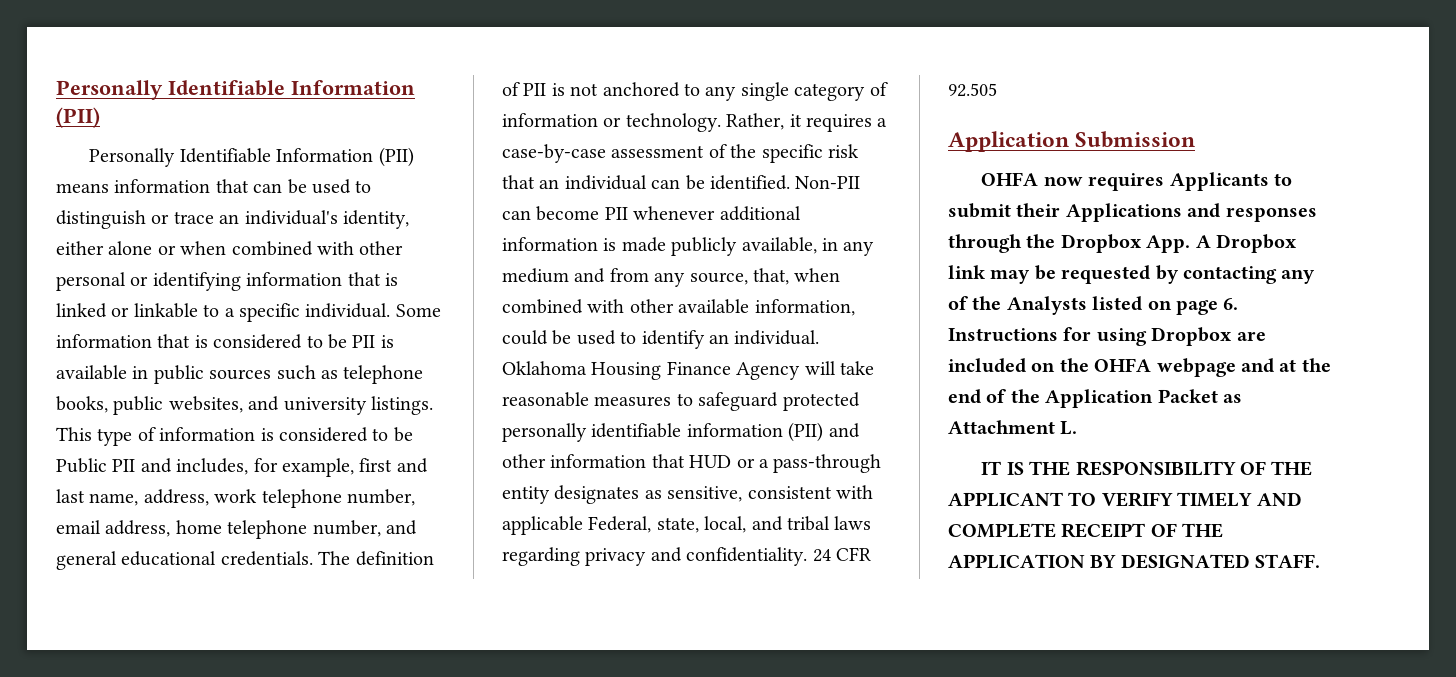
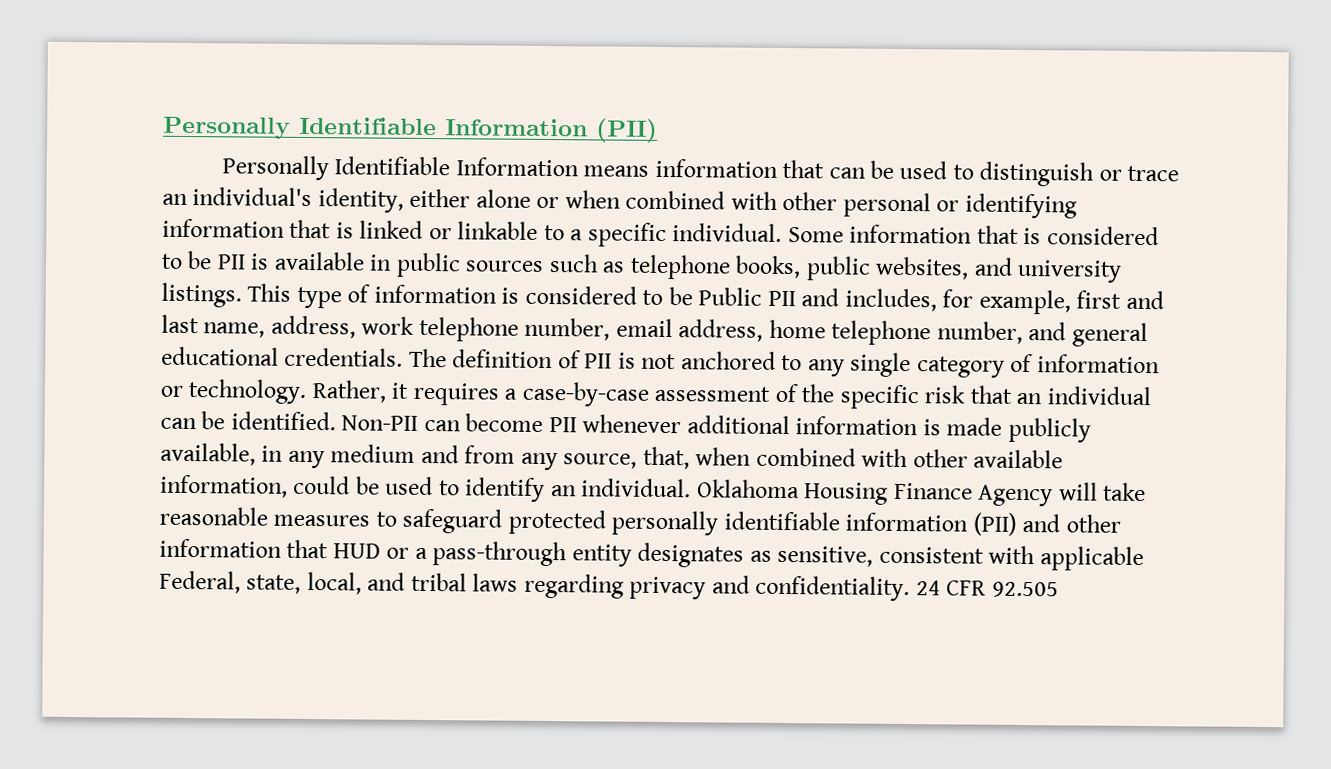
- Personally Identifiable Information (PII) means information that can be used to distinguish or trace an individual's identity, either alone or when combined with other personal or identifying information that is linked or linkable to a specific individual.
+ Personally Identifiable Information means information that can be used to distinguish or trace an individual's identity, either alone or when combined with other personal or identifying information that is linked or linkable to a specific individual.
- Application Submission
- OHFA now requires Applicants to submit their Applications and responses through the Dropbox App. A Dropbox link may be requested by contacting any of the Analysts listed on page 6. Instructions for using Dropbox are included on the OHFA webpage and at the end of the Application Packet as Attachment L.
- IT IS THE RESPONSIBILITY OF THE APPLICANT TO VERIFY TIMELY AND COMPLETE RECEIPT OF THE APPLICATION BY DESIGNATED STAFF.

